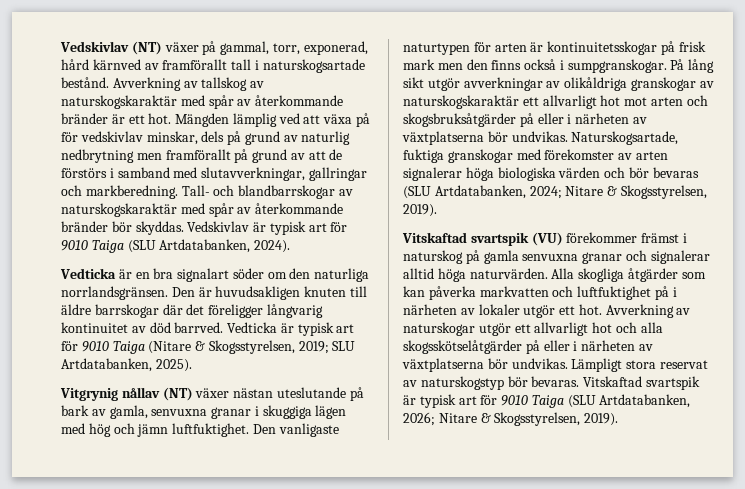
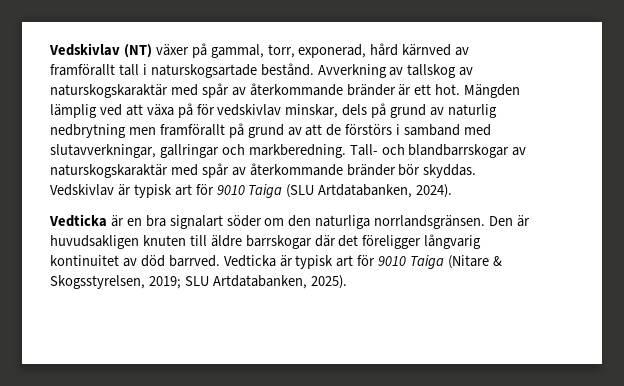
- Vitgrynig nållav (NT) växer nästan uteslutande på bark av gamla, senvuxna granar i skuggiga lägen med hög och jämn luftfuktighet. Den vanligaste naturtypen för arten är kontinuitetsskogar på frisk mark men den finns också i sumpgranskogar. På lång sikt utgör avverkningar av olikåldriga granskogar av naturskogskaraktär ett allvarligt hot mot arten och skogsbruksåtgärder på eller i närheten av växtplatserna bör undvikas. Naturskogsartade, fuktiga granskogar med förekomster av arten signalerar höga biologiska värden och bör bevaras (SLU Artdatabanken, 2024; Nitare & Skogsstyrelsen, 2019).
- Vitskaftad svartspik (VU) förekommer främst i naturskog på gamla senvuxna granar och signalerar alltid höga naturvärden. Alla skogliga åtgärder som kan påverka markvatten och luftfuktighet på i närheten av lokaler utgör ett hot. Avverkning av naturskogar utgör ett allvarligt hot och alla skogsskötselåtgärder på eller i närheten av växtplatserna bör undvikas. Lämpligt stora reservat av naturskogstyp bör bevaras. Vitskaftad svartspik är typisk art för 9010 Taiga (SLU Artdatabanken, 2026; Nitare & Skogsstyrelsen, 2019).

